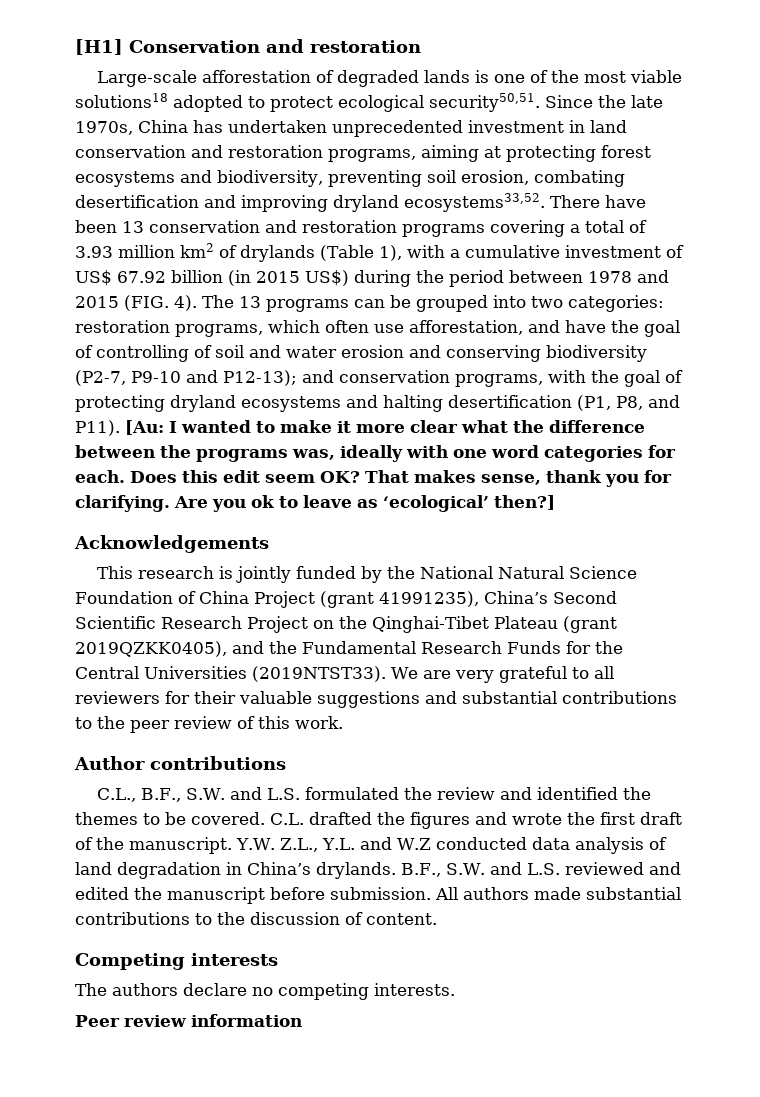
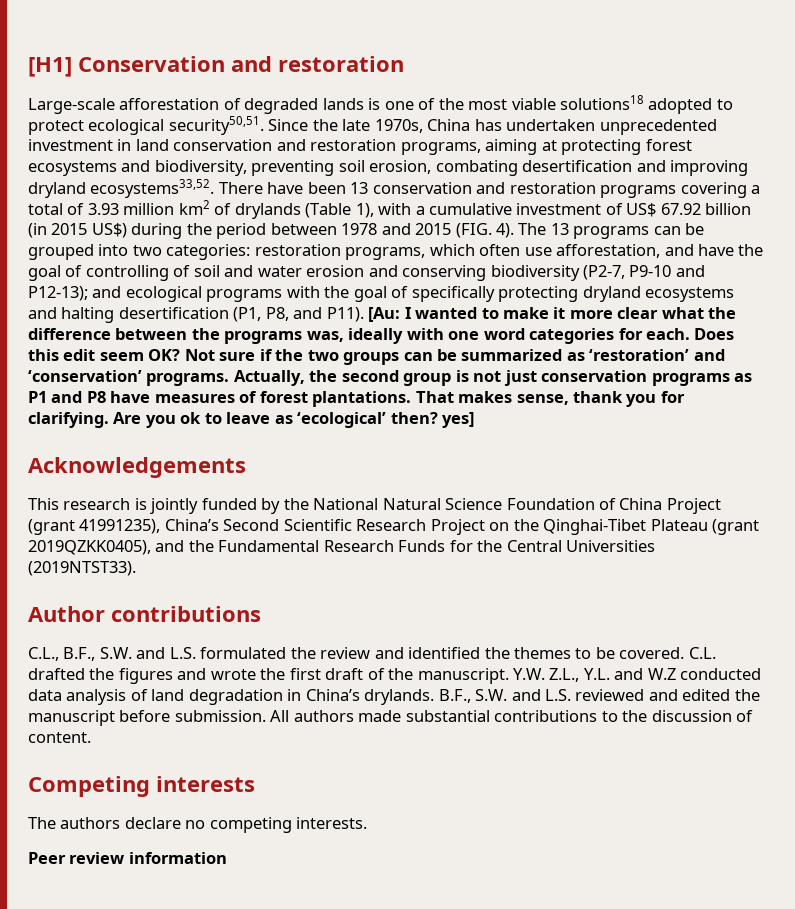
- The 13 programs can be grouped into two categories: restoration programs, which often use afforestation, and have the goal of controlling of soil and water erosion and conserving biodiversity (P2-7, P9-10 and P12-13); and conservation programs, with the goal of protecting dryland ecosystems and halting desertification (P1, P8, and P11).
+ The 13 programs can be grouped into two categories: restoration programs, which often use afforestation, and have the goal of controlling of soil and water erosion and conserving biodiversity (P2-7, P9-10 and P12-13); and ecological programs with the goal of specifically protecting dryland ecosystems and halting desertification (P1, P8, and P11).
+ Not sure if the two groups can be summarized as ‘restoration’ and ‘conservation’ programs. Actually, the second group is not just conservation programs as P1 and P8 have measures of forest plantations.
- Are you ok to leave as ‘ecological’ then?]
+ Are you ok to leave as ‘ecological’ then? yes]
- We are very grateful to all reviewers for their valuable suggestions and substantial contributions to the peer review of this work.

